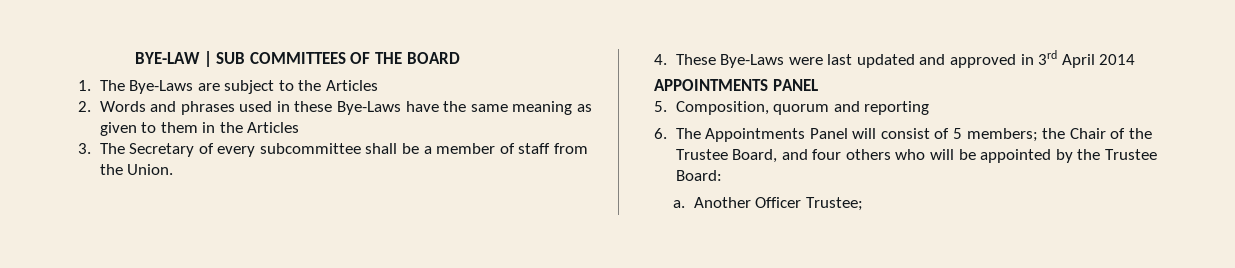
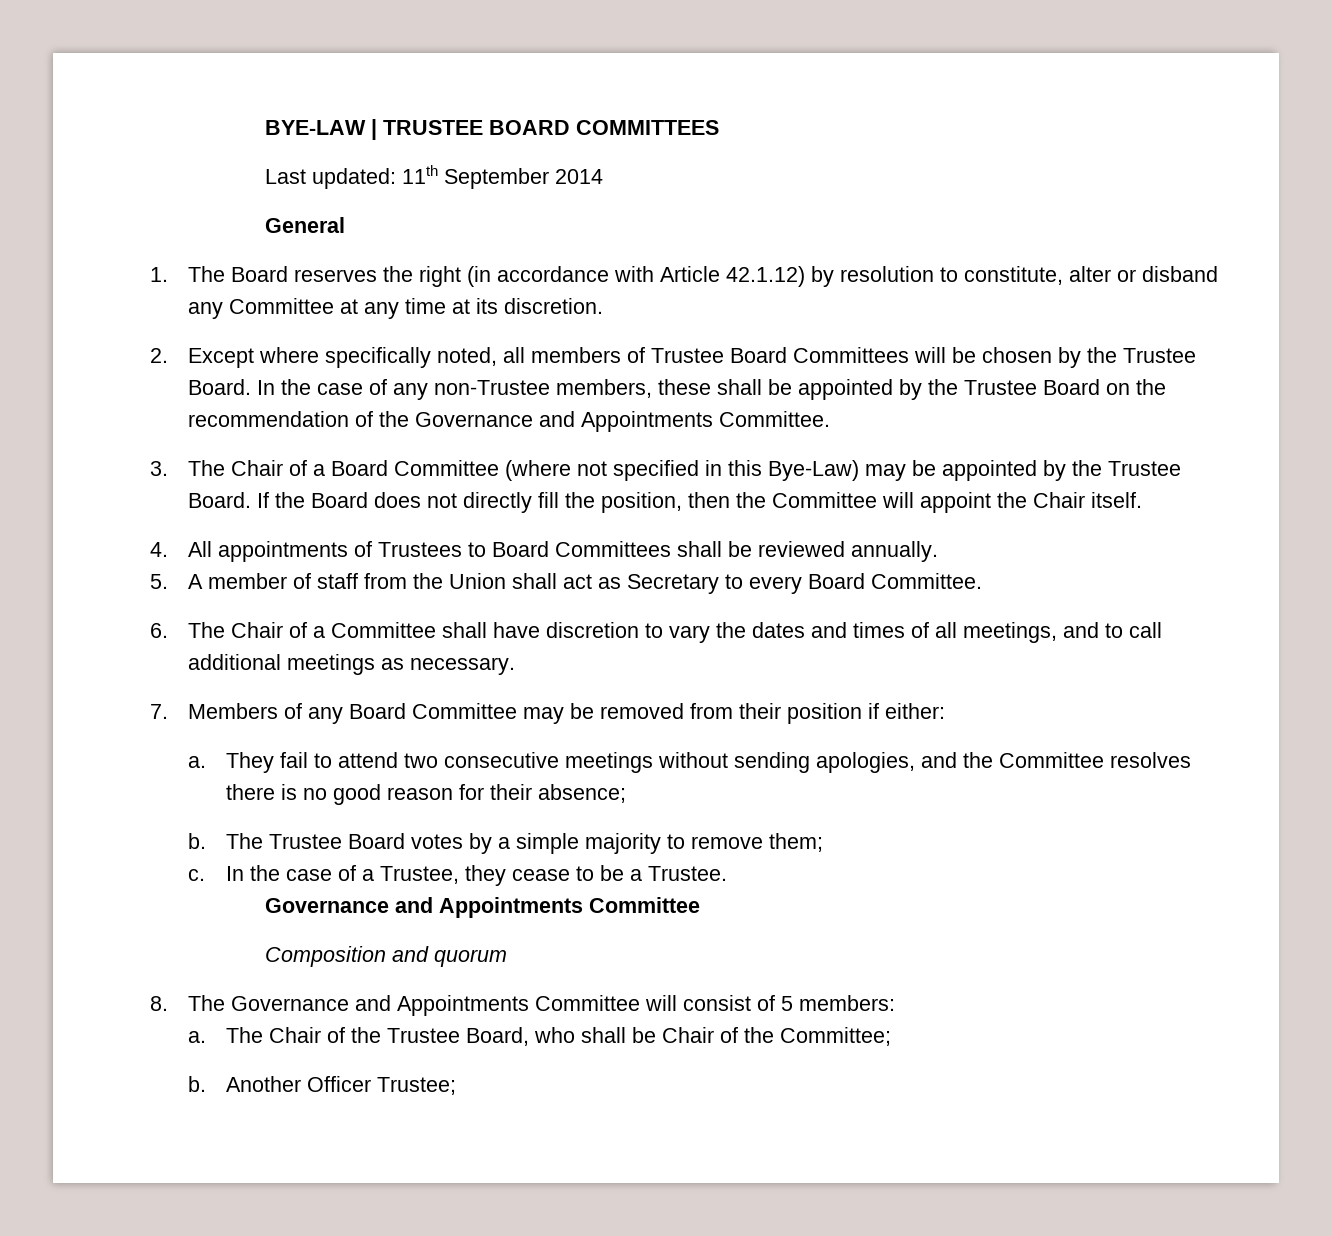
- BYE-LAW | SUB COMMITTEES OF THE BOARD
- 1. The Bye-Laws are subject to the Articles
- 2. Words and phrases used in these Bye-Laws have the same meaning as given to them in the Articles
- 3. The Secretary of every subcommittee shall be a member of staff from the Union.
- 4. These Bye-Laws were last updated and approved in 3rd April 2014
- APPOINTMENTS PANEL
- 5. Composition, quorum and reporting
- 6. The Appointments Panel will consist of 5 members; the Chair of the Trustee Board, and four others who will be appointed by the Trustee Board:
- a.
+ BYE-LAW | TRUSTEE BOARD COMMITTEES
+ Last updated: 11th September 2014
+ General
+ 1. The Board reserves the right (in accordance with Article 42.1.12) by resolution to constitute, alter or disband any Committee at any time at its discretion.
+ 2. Except where specifically noted, all members of Trustee Board Committees will be chosen by the Trustee Board. In the case of any non-Trustee members, these shall be appointed by the Trustee Board on the recommendation of the Governance and Appointments Committee.
+ 3. The Chair of a Board Committee (where not specified in this Bye-Law) may be appointed by the Trustee Board. If the Board does not directly fill the position, then the Committee will appoint the Chair itself.
+ 4. All appointments of Trustees to Board Committees shall be reviewed annually.
+ 5. A member of staff from the Union shall act as Secretary to every Board Committee.
+ 6. The Chair of a Committee shall have discretion to vary the dates and times of all meetings, and to call additional meetings as necessary.
+ 7. Members of any Board Committee may be removed from their position if either:
+ a. They fail to attend two consecutive meetings without sending apologies, and the Committee resolves there is no good reason for their absence;
+ b. The Trustee Board votes by a simple majority to remove them;
+ c. In the case of a Trustee, they cease to be a Trustee.
+ Governance and Appointments Committee
+ Composition and quorum
+ 8. The Governance and Appointments Committee will consist of 5 members:
+ a. The Chair of the Trustee Board, who shall be Chair of the Committee;
+ b.

